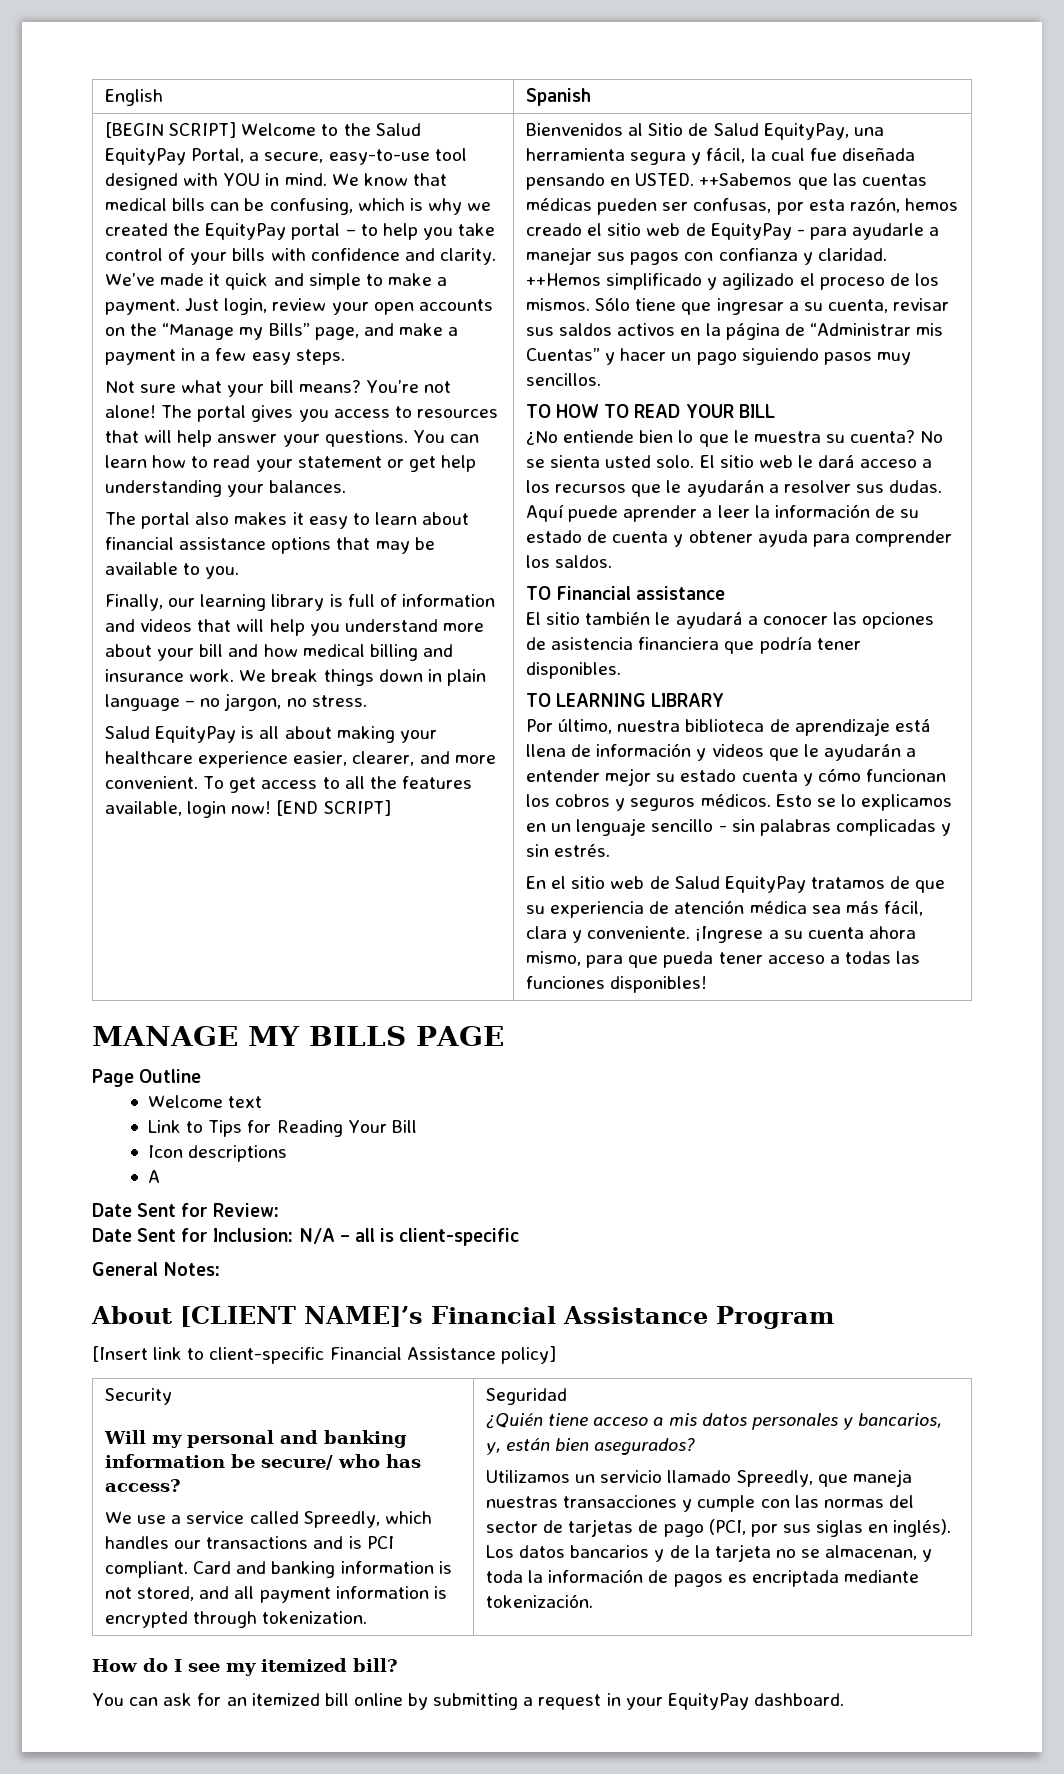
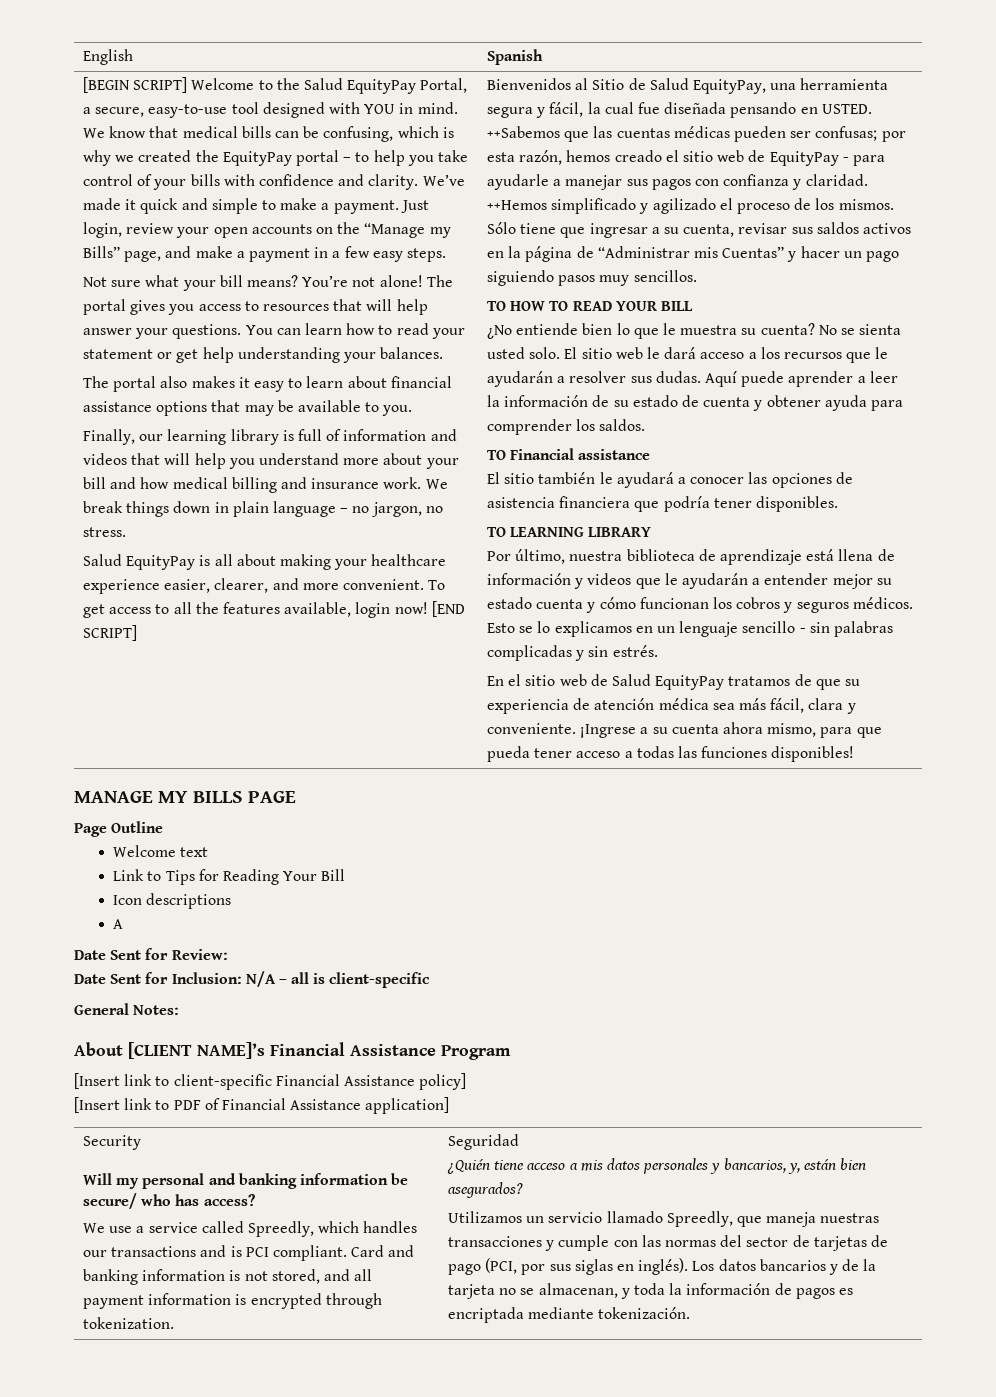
- ++Sabemos que las cuentas médicas pueden ser confusas, por esta razón, hemos creado el sitio web de EquityPay - para ayudarle a manejar sus pagos con confianza y claridad.
+ ++Sabemos que las cuentas médicas pueden ser confusas; por esta razón, hemos creado el sitio web de EquityPay - para ayudarle a manejar sus pagos con confianza y claridad.
+ [Insert link to PDF of Financial Assistance application]
- How do I see my itemized bill?
- You can ask for an itemized bill online by submitting a request in your EquityPay dashboard.

